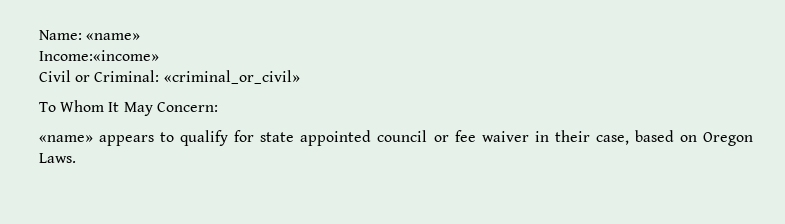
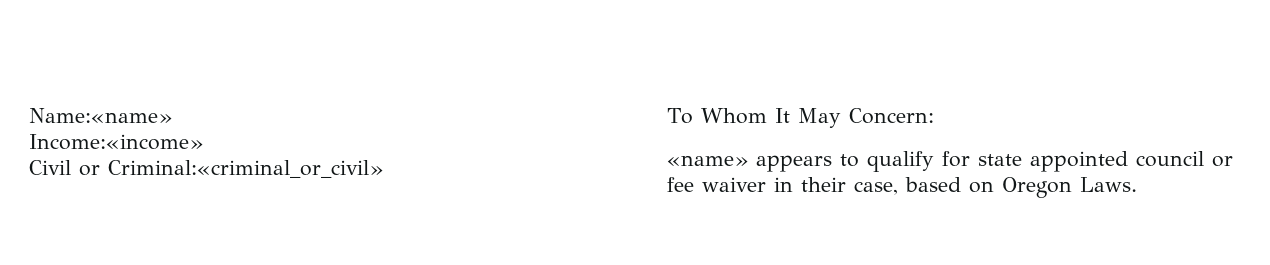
- Name: «name»
+ Name:«name»
- Civil or Criminal: «criminal_or_civil»
+ Civil or Criminal:«criminal_or_civil»

